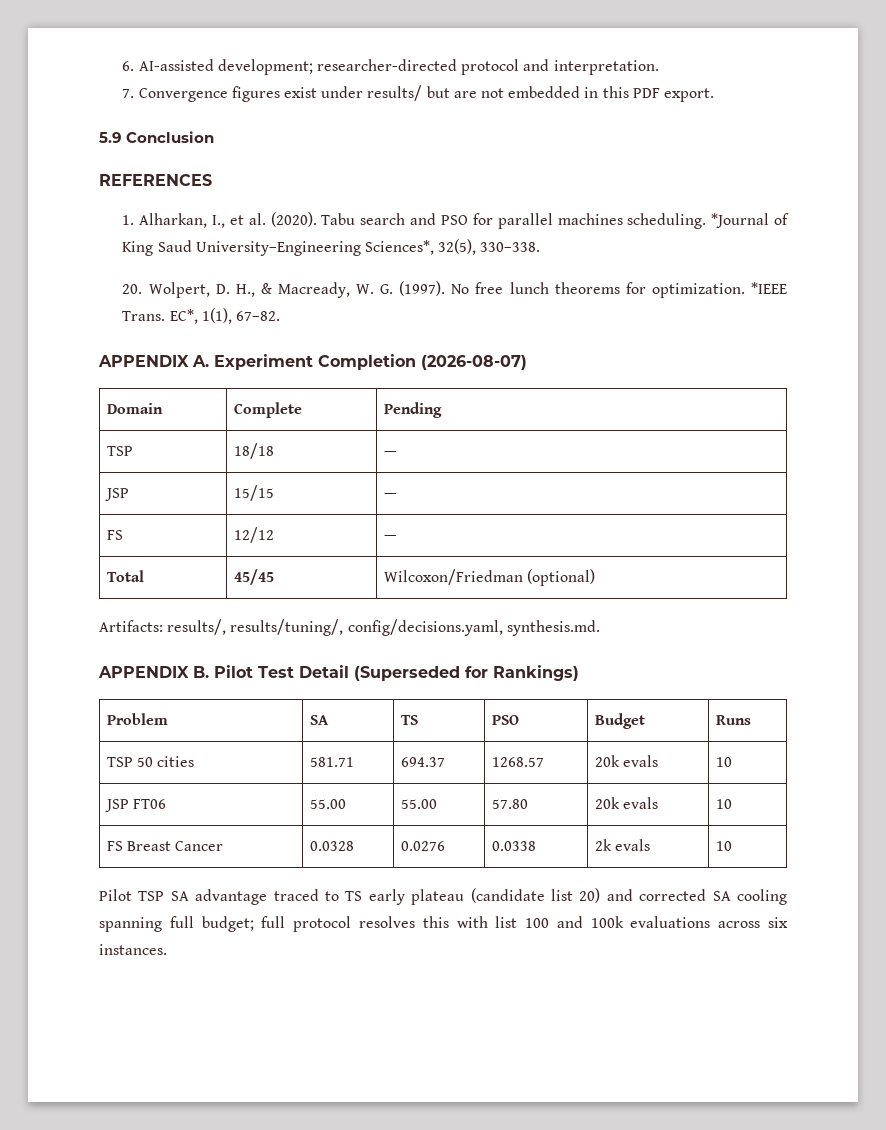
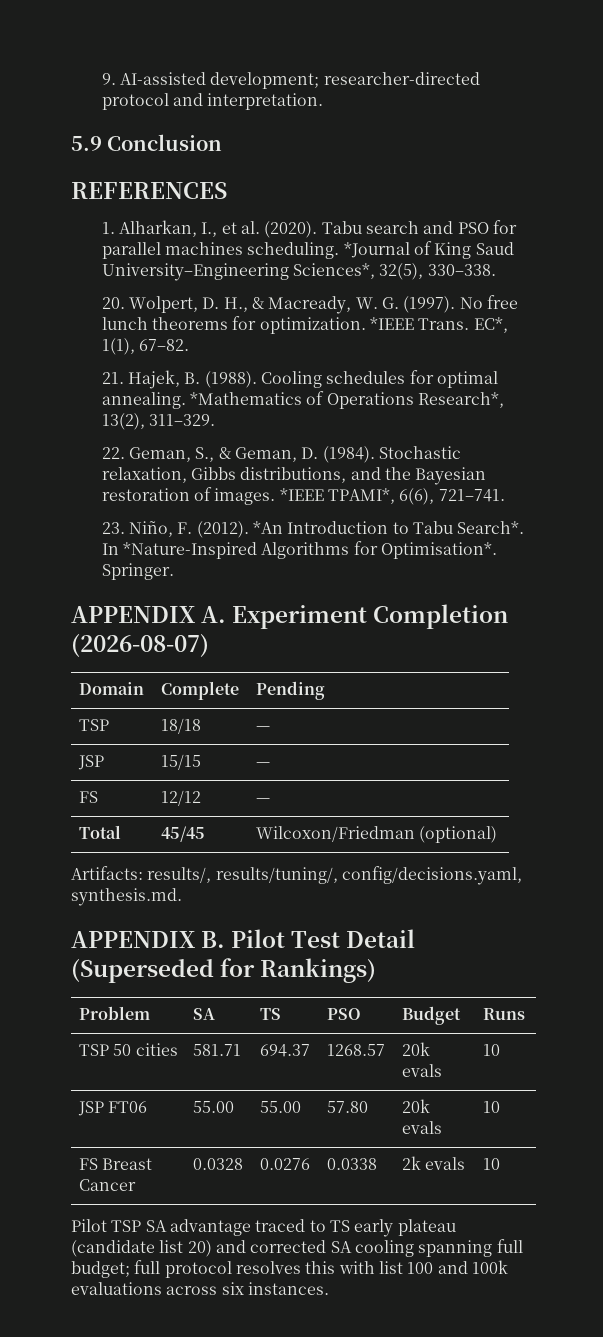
- 6. AI-assisted development; researcher-directed protocol and interpretation.
+ 9. AI-assisted development; researcher-directed protocol and interpretation.
- 7. Convergence figures exist under results/ but are not embedded in this PDF export.
+ 21. Hajek, B. (1988). Cooling schedules for optimal annealing. *Mathematics of Operations Research*, 13(2), 311–329.
+ 22. Geman, S., & Geman, D. (1984). Stochastic relaxation, Gibbs distributions, and the Bayesian restoration of images. *IEEE TPAMI*, 6(6), 721–741.
+ 23. Niño, F. (2012). *An Introduction to Tabu Search*. In *Nature-Inspired Algorithms for Optimisation*. Springer.

